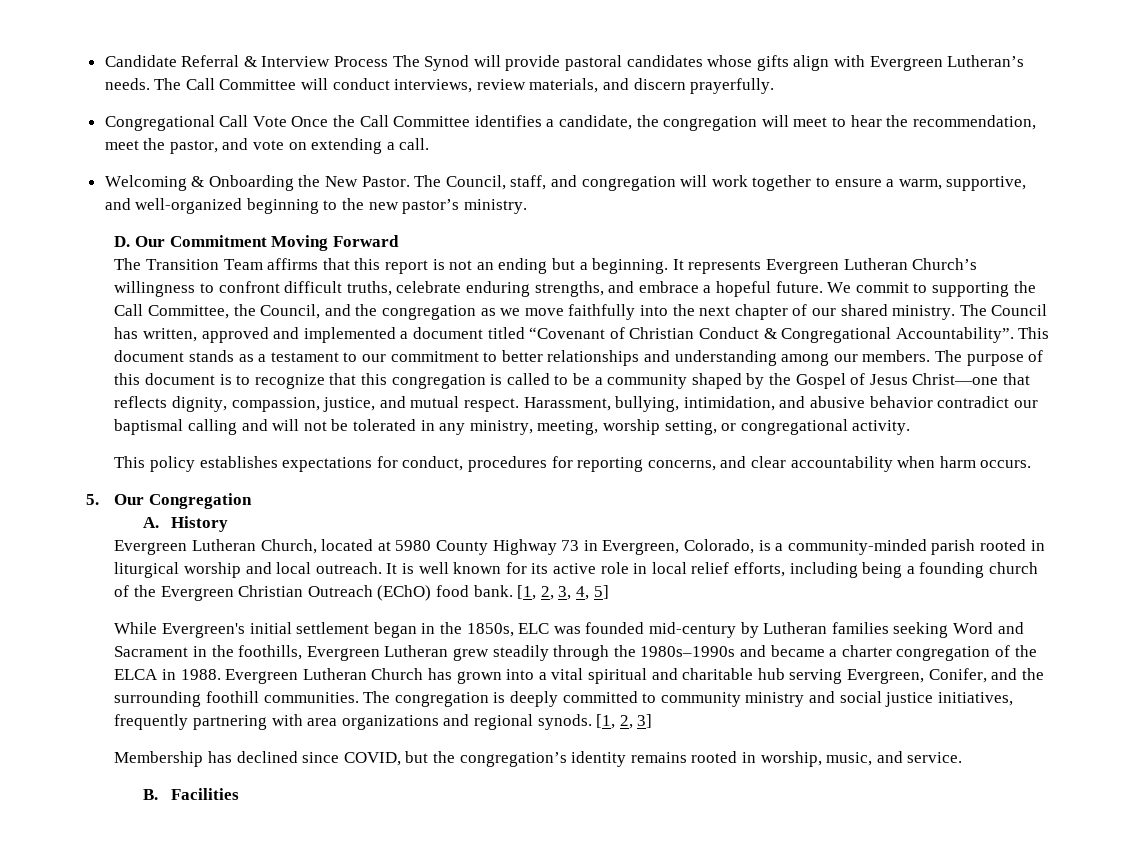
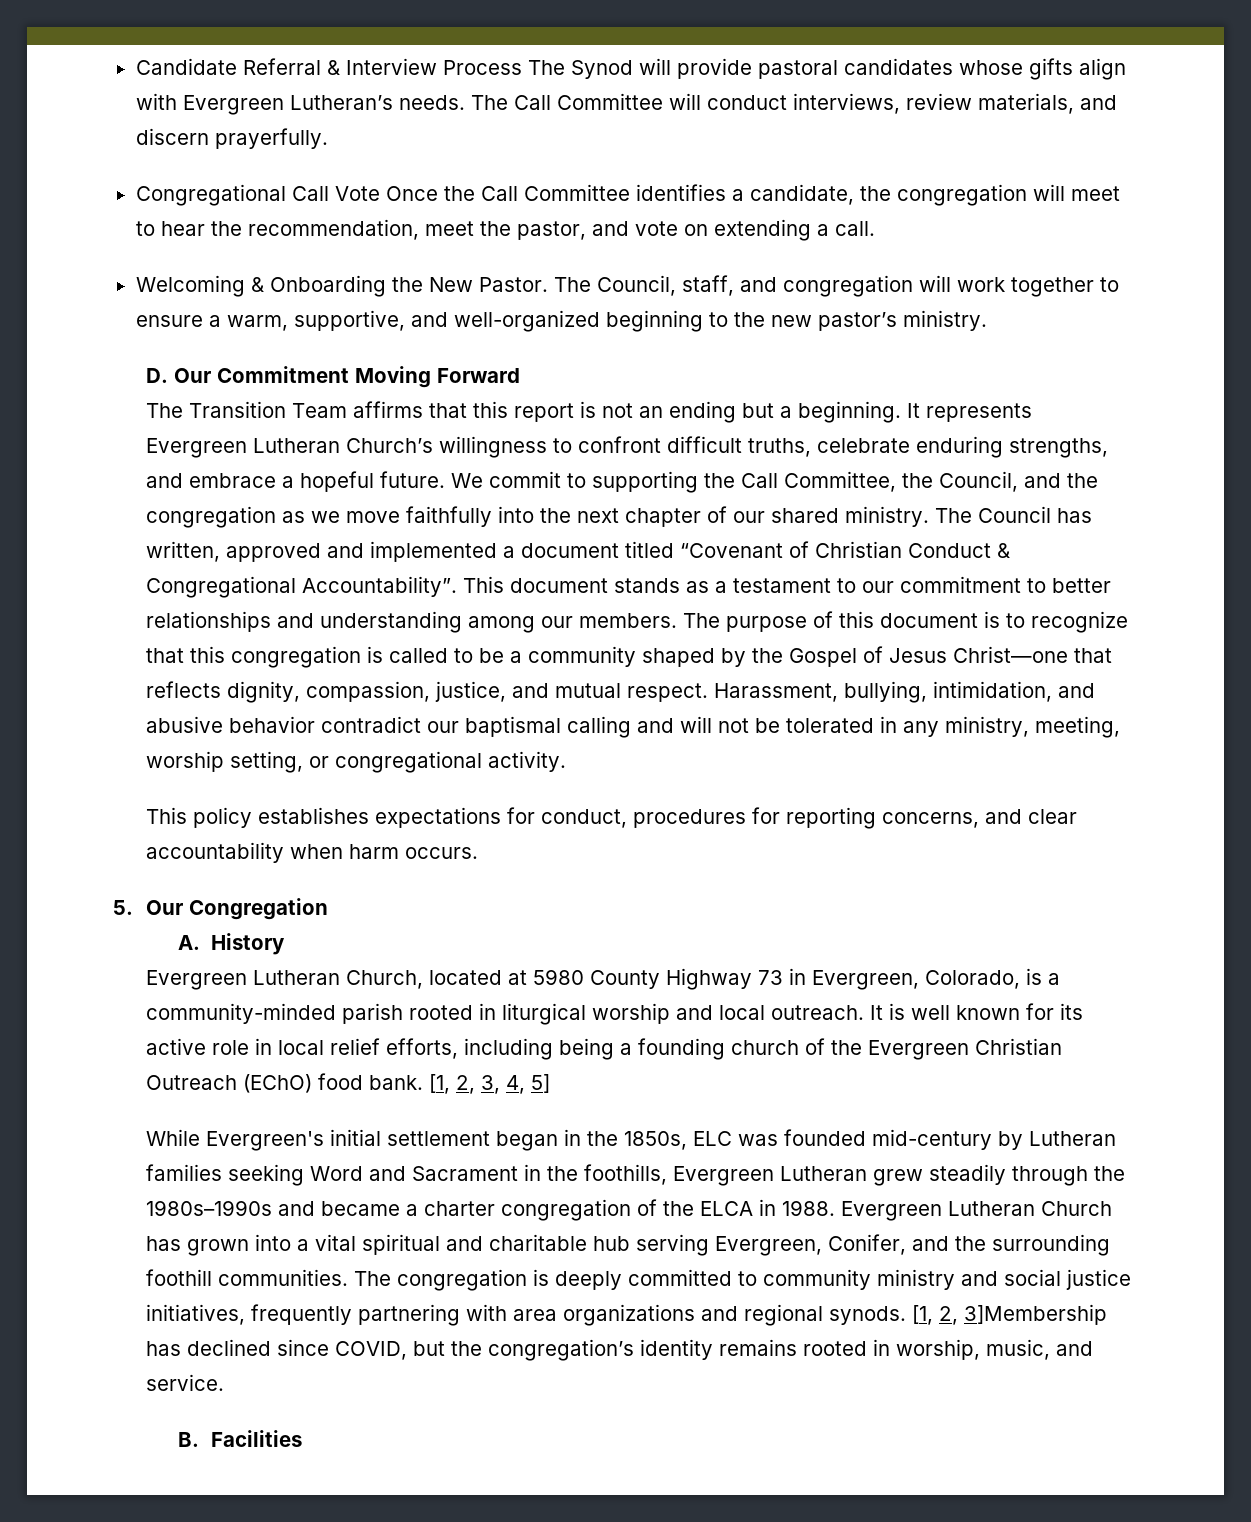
- [1, 2, 3]
- Membership has declined since COVID, but the congregation’s identity remains rooted in worship, music, and service.
+ [1, 2, 3]Membership has declined since COVID, but the congregation’s identity remains rooted in worship, music, and service.

